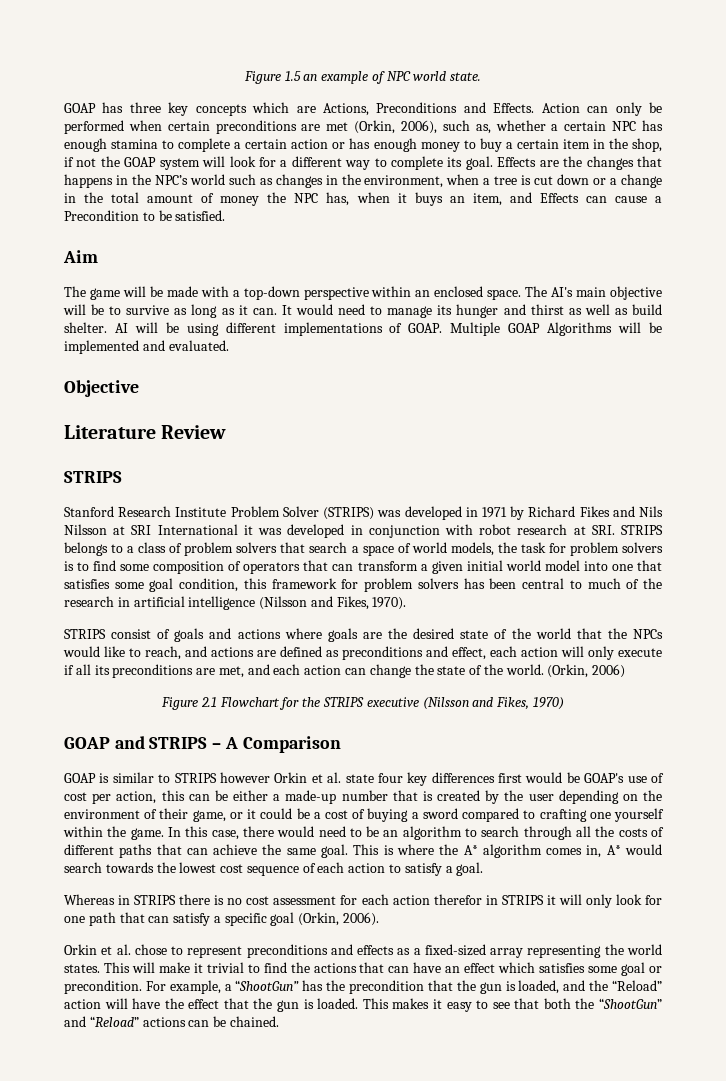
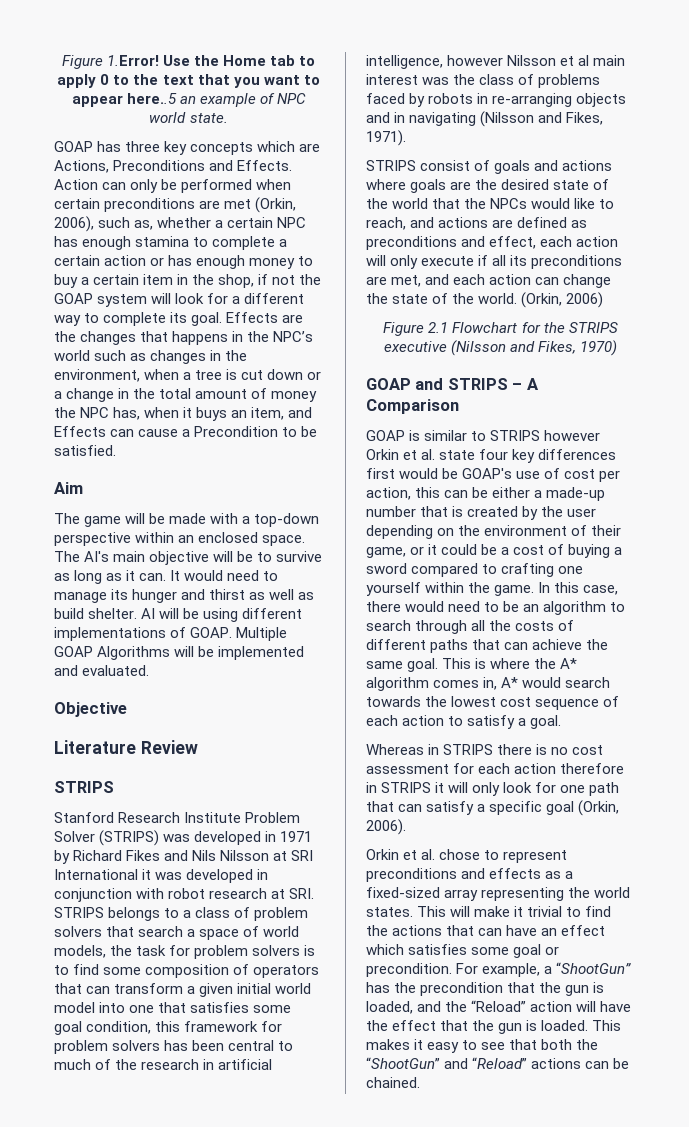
- Figure 1.5 an example of NPC world state.
+ Figure 1.Error! Use the Home tab to apply 0 to the text that you want to appear here..5 an example of NPC world state.
- Stanford Research Institute Problem Solver (STRIPS) was developed in 1971 by Richard Fikes and Nils Nilsson at SRI International it was developed in conjunction with robot research at SRI. STRIPS belongs to a class of problem solvers that search a space of world models, the task for problem solvers is to find some composition of operators that can transform a given initial world model into one that satisfies some goal condition, this framework for problem solvers has been central to much of the research in artificial intelligence (Nilsson and Fikes, 1970).
+ Stanford Research Institute Problem Solver (STRIPS) was developed in 1971 by Richard Fikes and Nils Nilsson at SRI International it was developed in conjunction with robot research at SRI. STRIPS belongs to a class of problem solvers that search a space of world models, the task for problem solvers is to find some composition of operators that can transform a given initial world model into one that satisfies some goal condition, this framework for problem solvers has been central to much of the research in artificial intelligence, however Nilsson et al main interest was the class of problems faced by robots in re-arranging objects and in navigating (Nilsson and Fikes, 1971).
- Whereas in STRIPS there is no cost assessment for each action therefor in STRIPS it will only look for one path that can satisfy a specific goal (Orkin, 2006).
+ Whereas in STRIPS there is no cost assessment for each action therefore in STRIPS it will only look for one path that can satisfy a specific goal (Orkin, 2006).

